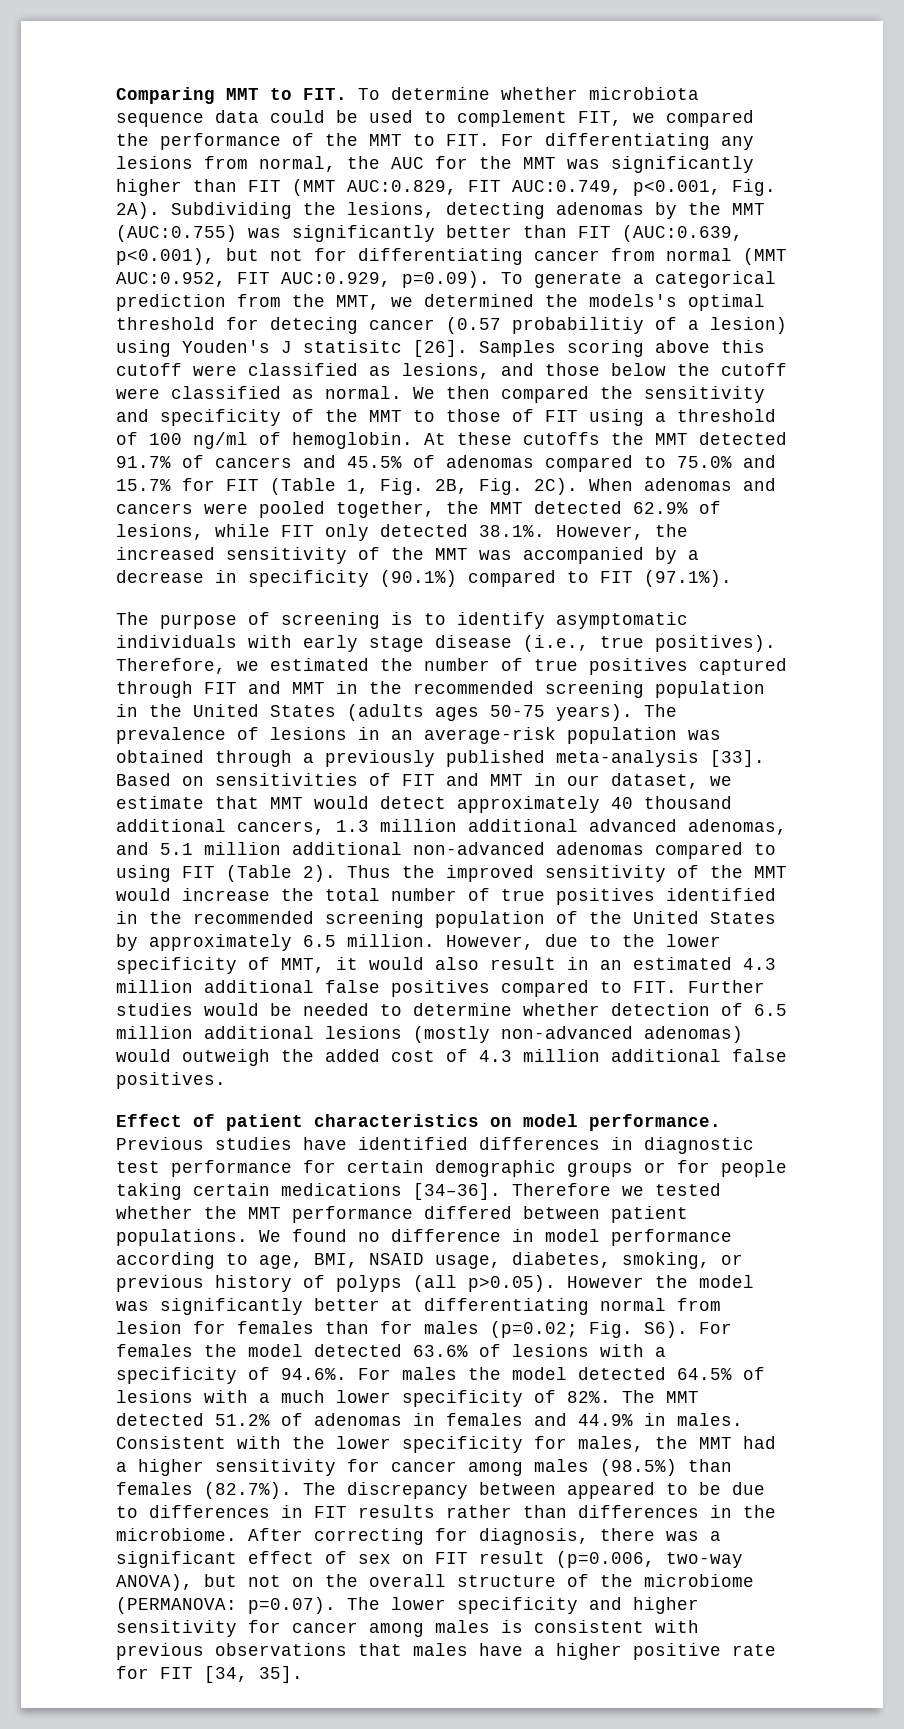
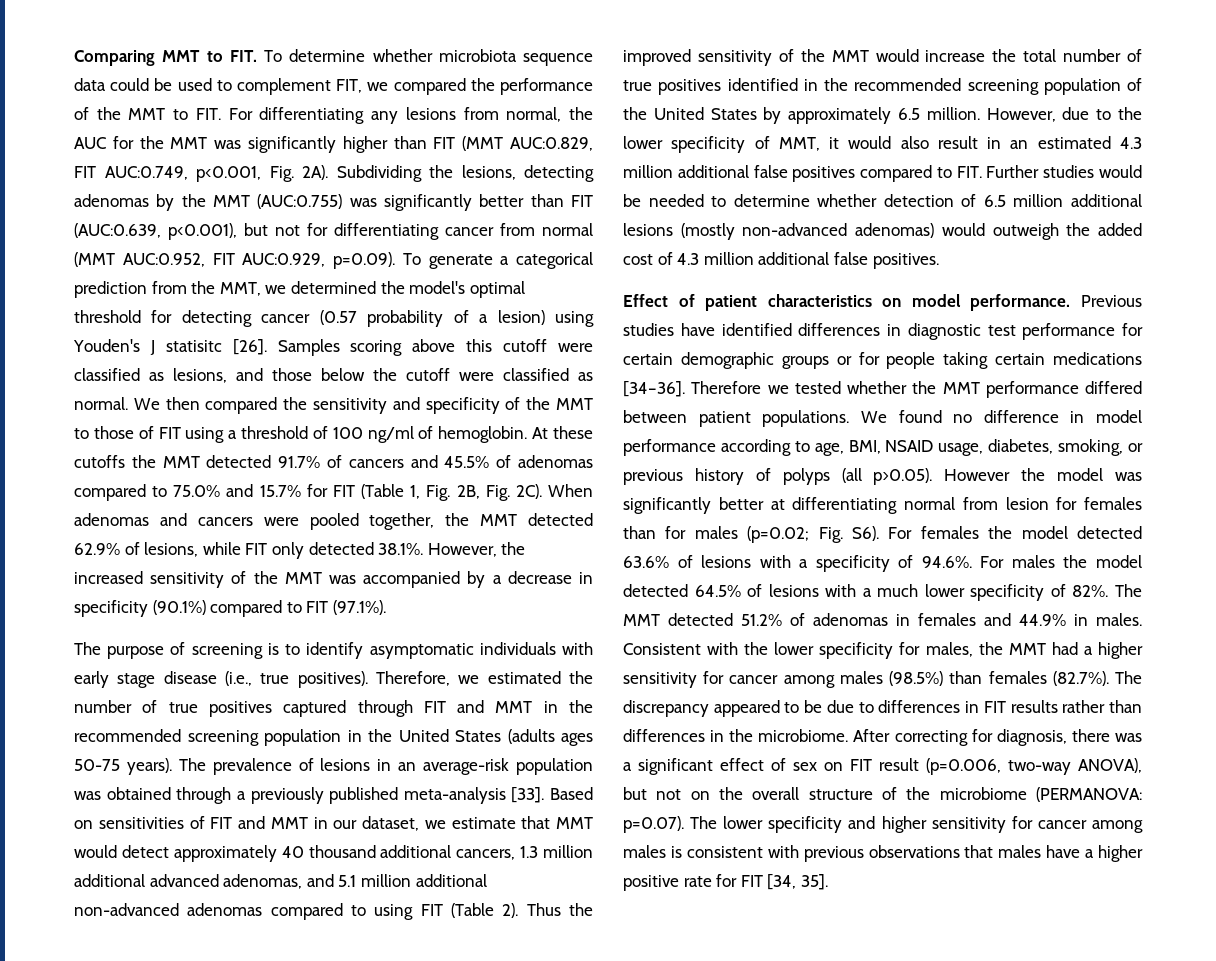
- Subdividing the lesions, detecting adenomas by the MMT (AUC:0.755) was significantly better than FIT (AUC:0.639, p<0.001), but not for differentiating cancer from normal (MMT AUC:0.952, FIT AUC:0.929, p=0.09). To generate a categorical prediction from the MMT, we determined the models's optimal threshold for detecing cancer (0.57 probabilitiy of a lesion) using Youden's J statisitc [26].
+ Subdividing the lesions, detecting adenomas by the MMT (AUC:0.755) was significantly better than FIT (AUC:0.639, p<0.001), but not for differentiating cancer from normal (MMT AUC:0.952, FIT AUC:0.929, p=0.09). To generate a categorical prediction from the MMT, we determined the model's optimal threshold for detecting cancer (0.57 probability of a lesion) using Youden's J statisitc [26].
- Consistent with the lower specificity for males, the MMT had a higher sensitivity for cancer among males (98.5%) than females (82.7%). The discrepancy between appeared to be due to differences in FIT results rather than differences in the microbiome.
+ Consistent with the lower specificity for males, the MMT had a higher sensitivity for cancer among males (98.5%) than females (82.7%). The discrepancy appeared to be due to differences in FIT results rather than differences in the microbiome.

